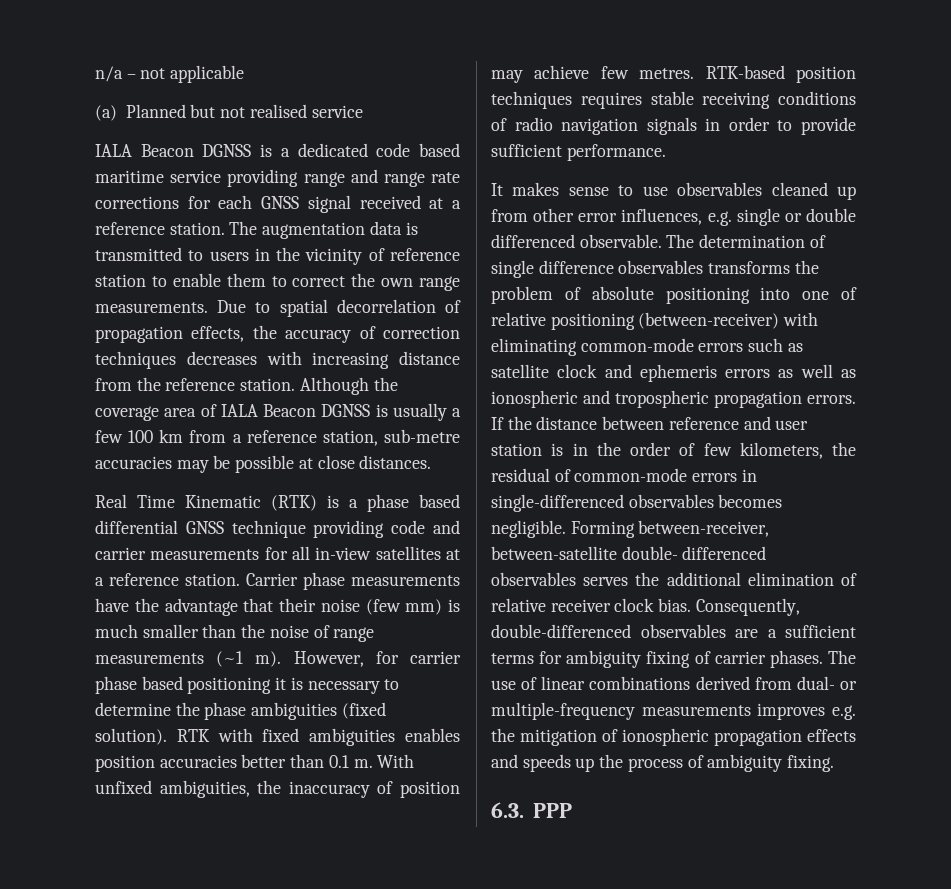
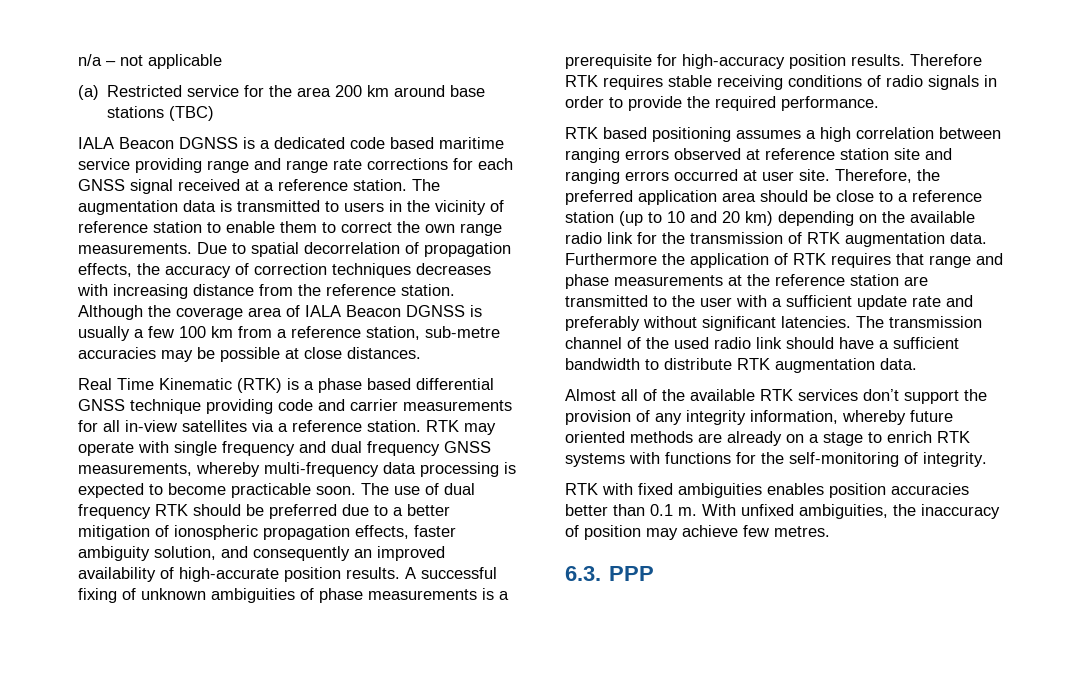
- (a) Planned but not realised service
+ (a) Restricted service for the area 200 km around base stations (TBC)
- Real Time Kinematic (RTK) is a phase based differential GNSS technique providing code and carrier measurements for all in-view satellites at a reference station. Carrier phase measurements have the advantage that their noise (few mm) is much smaller than the noise of range measurements (~1 m). However, for carrier phase based positioning it is necessary to determine the phase ambiguities (fixed solution). RTK with fixed ambiguities enables position accuracies better than 0.1 m.
+ Real Time Kinematic (RTK) is a phase based differential GNSS technique providing code and carrier measurements for all in-view satellites via a reference station. RTK may operate with single frequency and dual frequency GNSS measurements, whereby multi-frequency data processing is expected to become practicable soon. The use of dual frequency RTK should be preferred due to a better mitigation of ionospheric propagation effects, faster ambiguity solution, and consequently an improved availability of high-accurate position results. A successful fixing of unknown ambiguities of phase measurements is a prerequisite for high-accuracy position results. Therefore RTK requires stable receiving conditions of radio signals in order to provide the required performance.
+ RTK based positioning assumes a high correlation between ranging errors observed at reference station site and ranging errors occurred at user site. Therefore, the preferred application area should be close to a reference station (up to 10 and 20 km) depending on the available radio link for the transmission of RTK augmentation data. Furthermore the application of RTK requires that range and phase measurements at the reference station are transmitted to the user with a sufficient update rate and preferably without significant latencies. The transmission channel of the used radio link should have a sufficient bandwidth to distribute RTK augmentation data.
+ Almost all of the available RTK services don’t support the provision of any integrity information, whereby future oriented methods are already on a stage to enrich RTK systems with functions for the self-monitoring of integrity.
+ RTK with fixed ambiguities enables position accuracies better than 0.1 m.
- RTK-based position techniques requires stable receiving conditions of radio navigation signals in order to provide sufficient performance.
- It makes sense to use observables cleaned up from other error influences, e.g. single or double differenced observable. The determination of single difference observables transforms the problem of absolute positioning into one of relative positioning (between-receiver) with eliminating common-mode errors such as satellite clock and ephemeris errors as well as ionospheric and tropospheric propagation errors. If the distance between reference and user station is in the order of few kilometers, the residual of common-mode errors in single-differenced observables becomes negligible. Forming between-receiver, between-satellite double- differenced observables serves the additional elimination of relative receiver clock bias. Consequently, double-differenced observables are a sufficient terms for ambiguity fixing of carrier phases. The use of linear combinations derived from dual- or multiple-frequency measurements improves e.g. the mitigation of ionospheric propagation effects and speeds up the process of ambiguity fixing.

